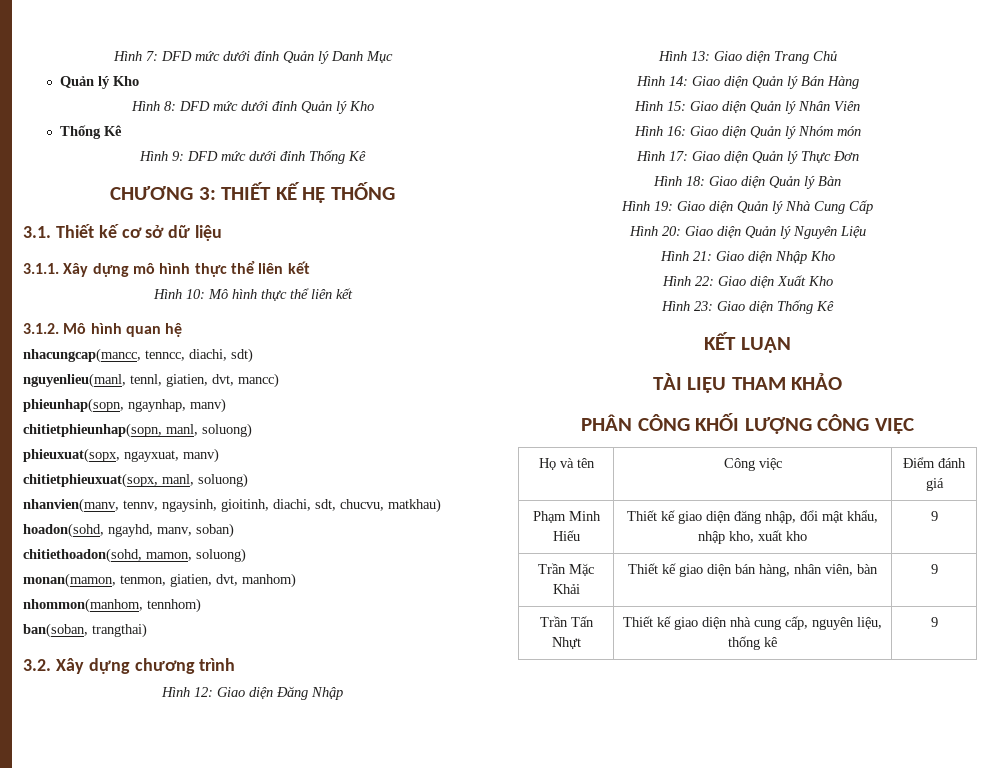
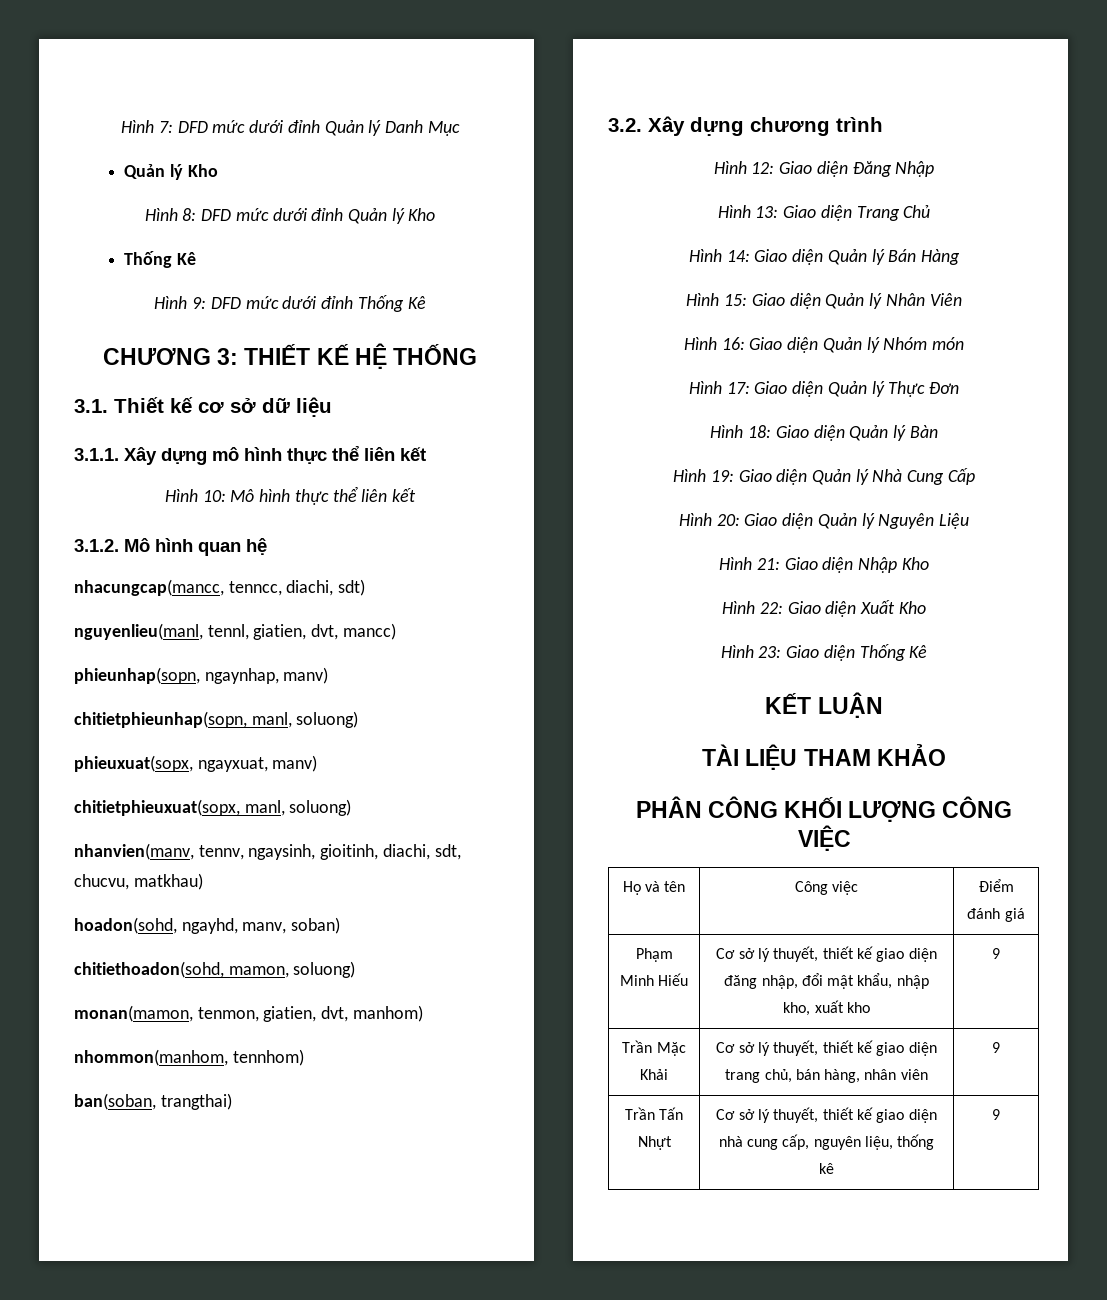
- Phạm Minh Hiếu | Thiết kế giao diện đăng nhập, đổi mật khẩu, nhập kho, xuất kho | 9
+ Phạm Minh Hiếu | Cơ sở lý thuyết, thiết kế giao diện đăng nhập, đổi mật khẩu, nhập kho, xuất kho | 9
- Trần Mặc Khải | Thiết kế giao diện bán hàng, nhân viên, bàn | 9
+ Trần Mặc Khải | Cơ sở lý thuyết, thiết kế giao diện trang chủ, bán hàng, nhân viên | 9
- Trần Tấn Nhựt | Thiết kế giao diện nhà cung cấp, nguyên liệu, thống kê | 9
+ Trần Tấn Nhựt | Cơ sở lý thuyết, thiết kế giao diện nhà cung cấp, nguyên liệu, thống kê | 9

